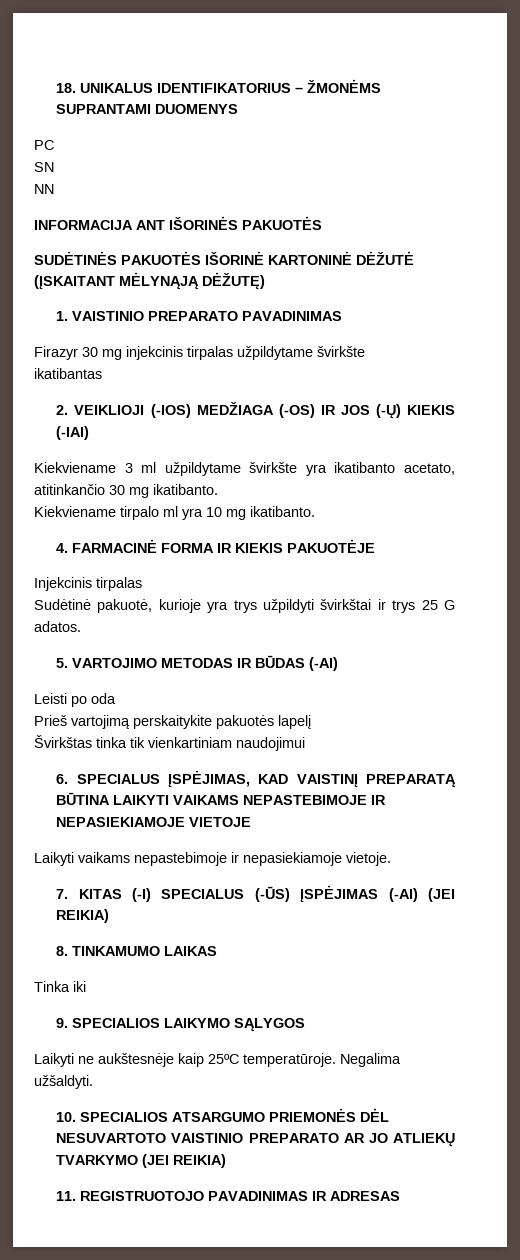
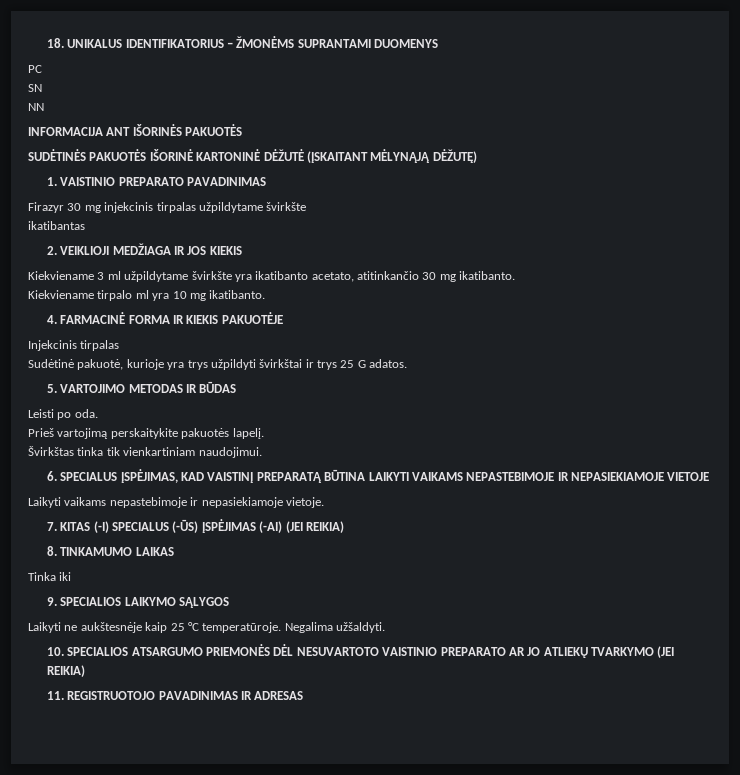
- 2. VEIKLIOJI (-IOS) MEDŽIAGA (-OS) IR JOS (-Ų) KIEKIS (-IAI)
+ 2. VEIKLIOJI MEDŽIAGA IR JOS KIEKIS
- 5. VARTOJIMO METODAS IR BŪDAS (-AI)
+ 5. VARTOJIMO METODAS IR BŪDAS
- Leisti po oda
+ Leisti po oda.
- Prieš vartojimą perskaitykite pakuotės lapelį
+ Prieš vartojimą perskaitykite pakuotės lapelį.
- Švirkštas tinka tik vienkartiniam naudojimui
+ Švirkštas tinka tik vienkartiniam naudojimui.
- Laikyti ne aukštesnėje kaip 25ºC temperatūroje.
+ Laikyti ne aukštesnėje kaip 25 °C temperatūroje.

